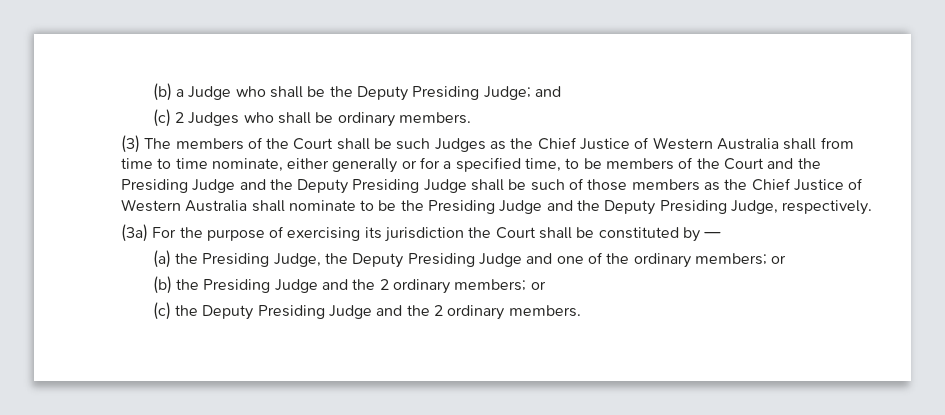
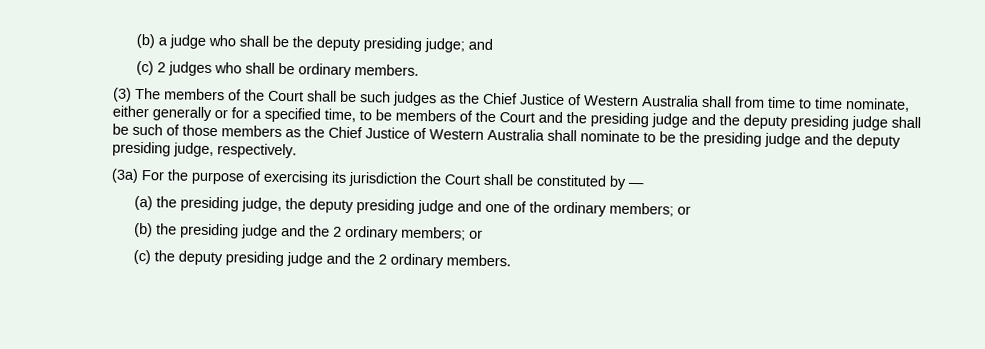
- (b) a Judge who shall be the Deputy Presiding Judge; and
+ (b) a judge who shall be the deputy presiding judge; and
- (c) 2 Judges who shall be ordinary members.
+ (c) 2 judges who shall be ordinary members.
- (3) The members of the Court shall be such Judges as the Chief Justice of Western Australia shall from time to time nominate, either generally or for a specified time, to be members of the Court and the Presiding Judge and the Deputy Presiding Judge shall be such of those members as the Chief Justice of Western Australia shall nominate to be the Presiding Judge and the Deputy Presiding Judge, respectively.
+ (3) The members of the Court shall be such judges as the Chief Justice of Western Australia shall from time to time nominate, either generally or for a specified time, to be members of the Court and the presiding judge and the deputy presiding judge shall be such of those members as the Chief Justice of Western Australia shall nominate to be the presiding judge and the deputy presiding judge, respectively.
- (a) the Presiding Judge, the Deputy Presiding Judge and one of the ordinary members; or
+ (a) the presiding judge, the deputy presiding judge and one of the ordinary members; or
- (b) the Presiding Judge and the 2 ordinary members; or
+ (b) the presiding judge and the 2 ordinary members; or
- (c) the Deputy Presiding Judge and the 2 ordinary members.
+ (c) the deputy presiding judge and the 2 ordinary members.

